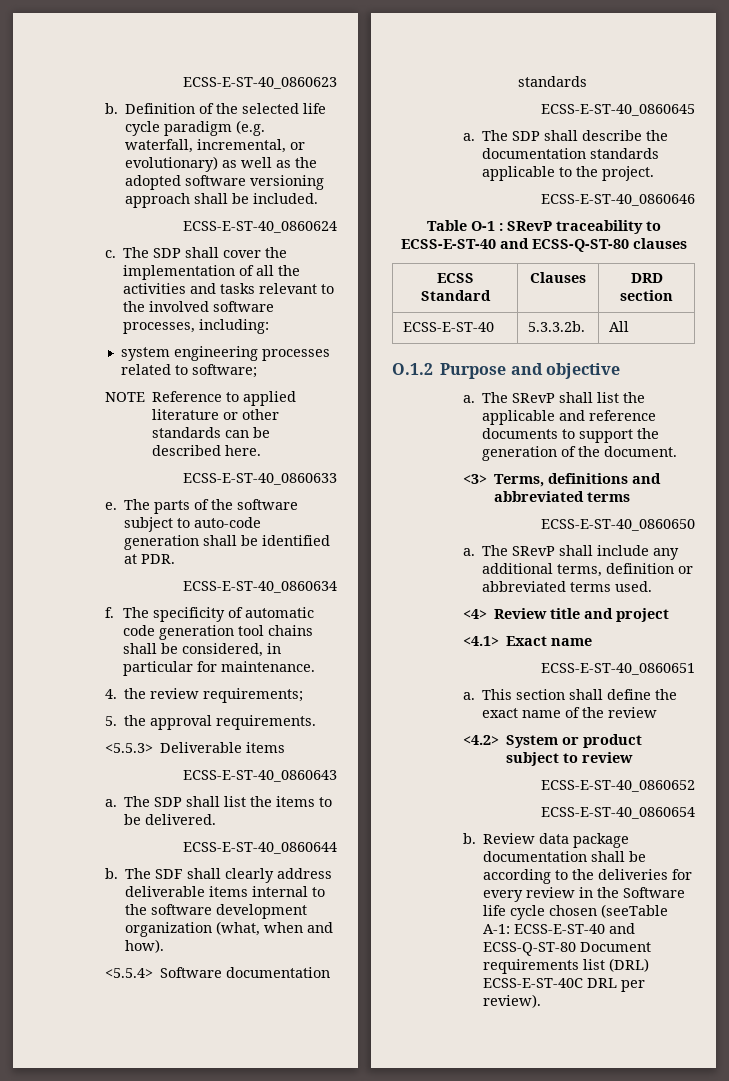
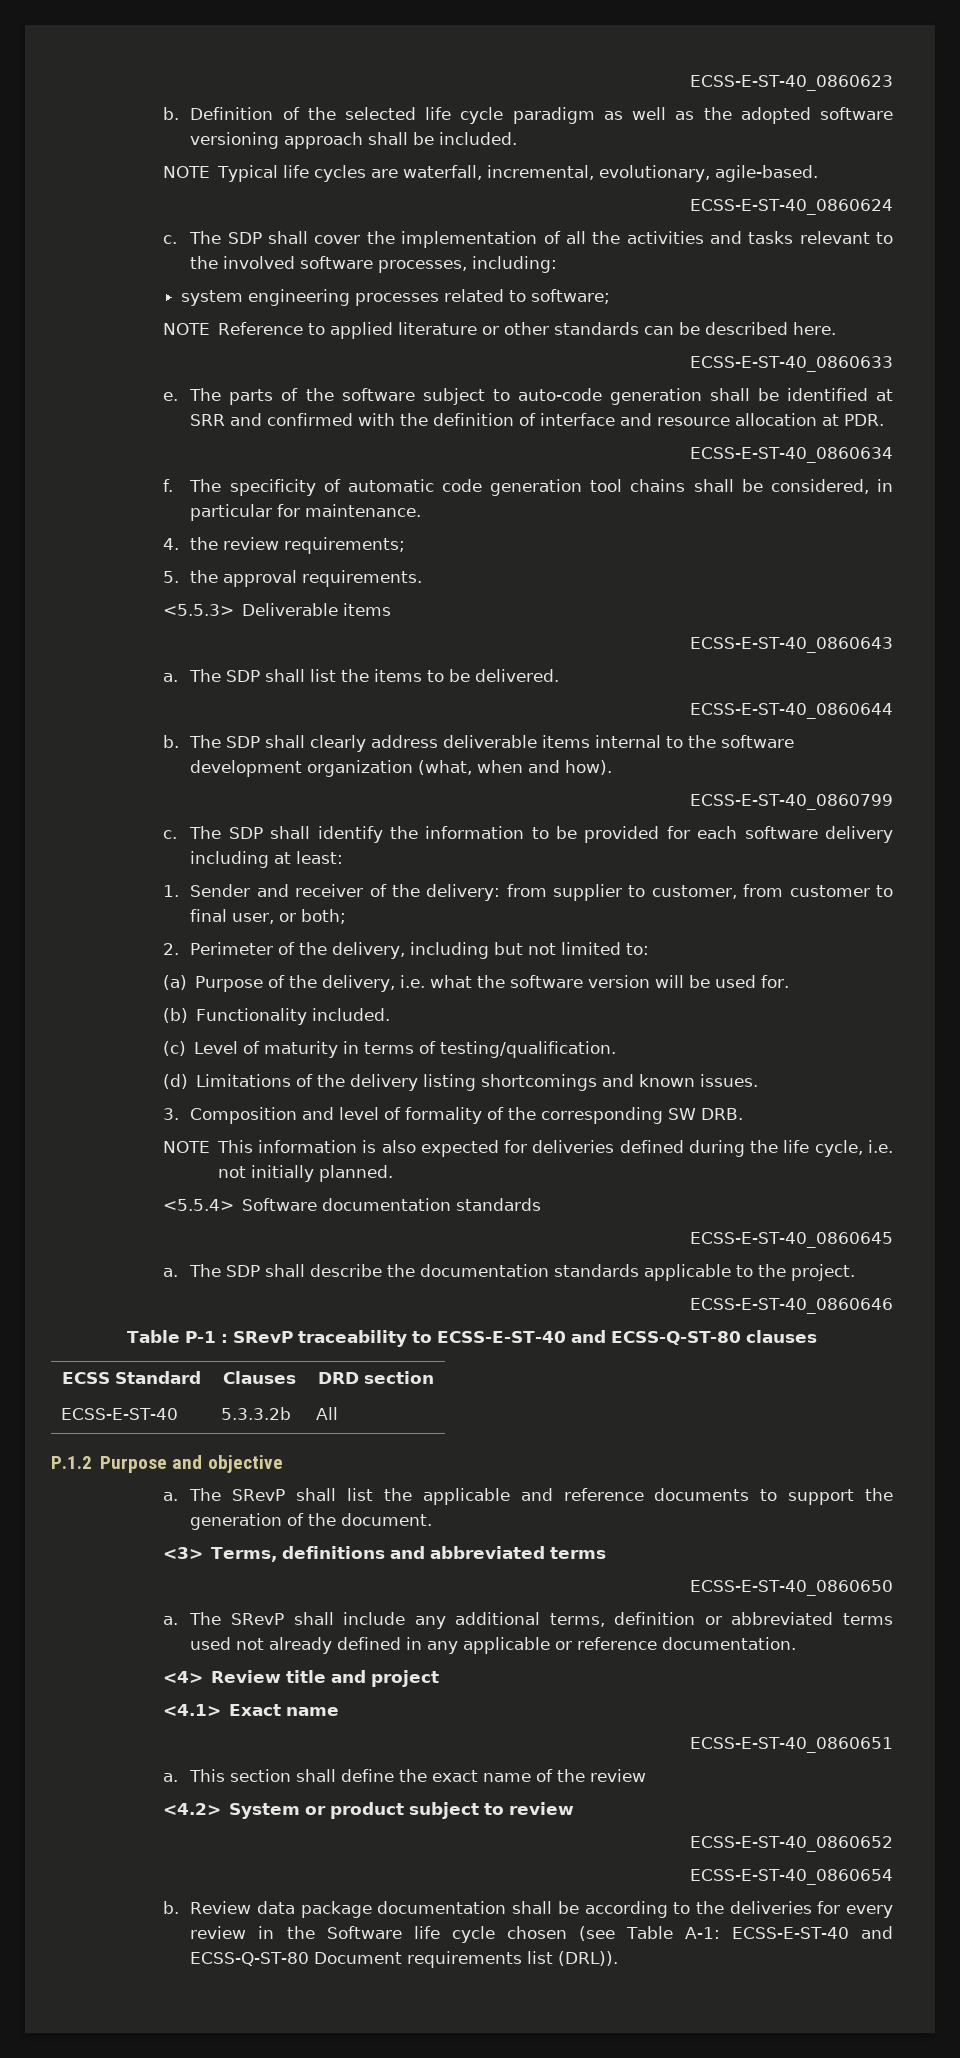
- Definition of the selected life cycle paradigm (e.g. waterfall, incremental, or evolutionary) as well as the adopted software versioning approach shall be included.
+ Definition of the selected life cycle paradigm as well as the adopted software versioning approach shall be included.
+ NOTE Typical life cycles are waterfall, incremental, evolutionary, agile-based.
- The parts of the software subject to auto-code generation shall be identified at PDR.
+ The parts of the software subject to auto-code generation shall be identified at SRR and confirmed with the definition of interface and resource allocation at PDR.
- The SDF shall clearly address deliverable items internal to the software development organization (what, when and how).
+ The SDP shall clearly address deliverable items internal to the software development organization (what, when and how).
+ ECSS-E-ST-40_0860799
+ c. The SDP shall identify the information to be provided for each software delivery including at least:
+ 1. Sender and receiver of the delivery: from supplier to customer, from customer to final user, or both;
+ 2. Perimeter of the delivery, including but not limited to:
+ (a) Purpose of the delivery, i.e. what the software version will be used for.
+ (b) Functionality included.
+ (c) Level of maturity in terms of testing/qualification.
+ (d) Limitations of the delivery listing shortcomings and known issues.
+ 3. Composition and level of formality of the corresponding SW DRB.
+ NOTE This information is also expected for deliveries defined during the life cycle, i.e. not initially planned.
- Table O-1 : SRevP traceability to ECSS-E-ST-40 and ECSS-Q-ST-80 clauses
+ Table P-1 : SRevP traceability to ECSS-E-ST-40 and ECSS-Q-ST-80 clauses
- ECSS-E-ST-40 | 5.3.3.2b. | All
+ ECSS-E-ST-40 | 5.3.3.2b | All
- O.1.2 Purpose and objective
+ P.1.2 Purpose and objective
- The SRevP shall include any additional terms, definition or abbreviated terms used.
+ The SRevP shall include any additional terms, definition or abbreviated terms used not already defined in any applicable or reference documentation.
- Review data package documentation shall be according to the deliveries for every review in the Software life cycle chosen (seeTable A-1: ECSS-E-ST-40 and ECSS-Q-ST-80 Document requirements list (DRL) ECSS-E-ST-40C DRL per review).
+ Review data package documentation shall be according to the deliveries for every review in the Software life cycle chosen (see Table A-1: ECSS-E-ST-40 and ECSS-Q-ST-80 Document requirements list (DRL)).

